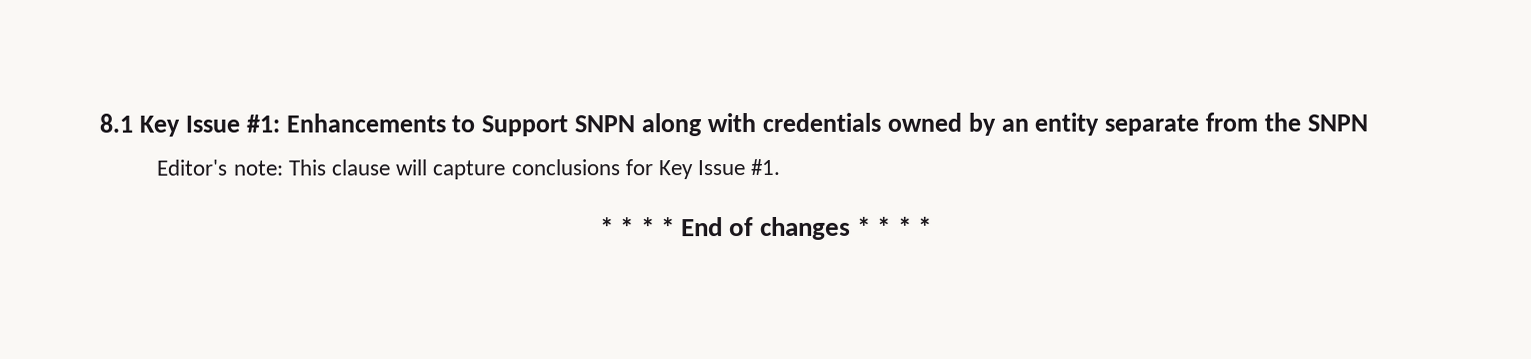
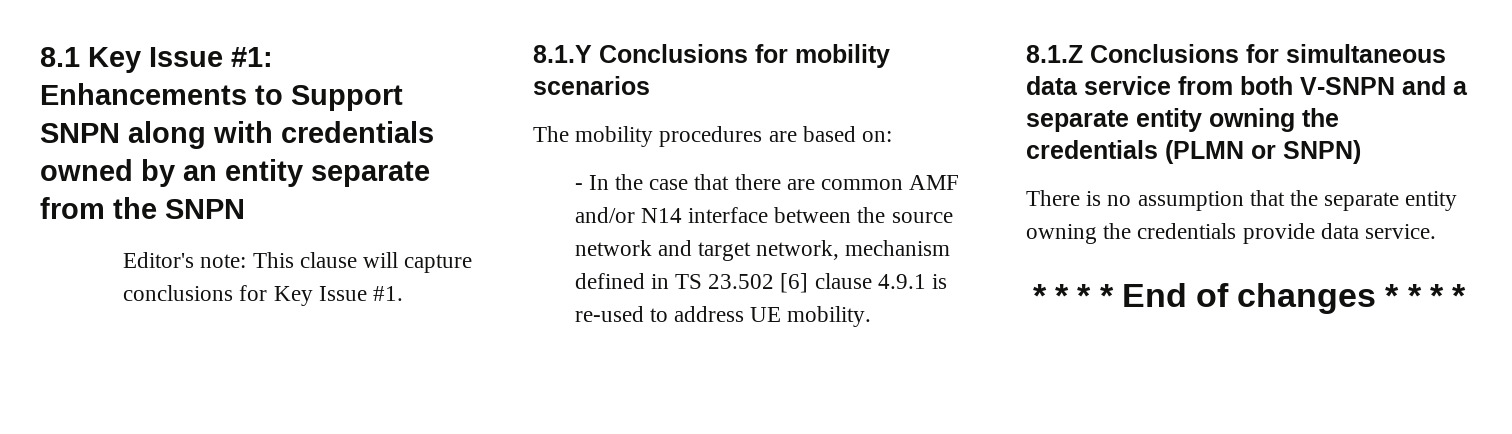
+ 8.1.Y Conclusions for mobility scenarios
+ The mobility procedures are based on:
+ - In the case that there are common AMF and/or N14 interface between the source network and target network, mechanism defined in TS 23.502 [6] clause 4.9.1 is re-used to address UE mobility.
+ 8.1.Z Conclusions for simultaneous data service from both V-SNPN and a separate entity owning the credentials (PLMN or SNPN)
+ There is no assumption that the separate entity owning the credentials provide data service.

